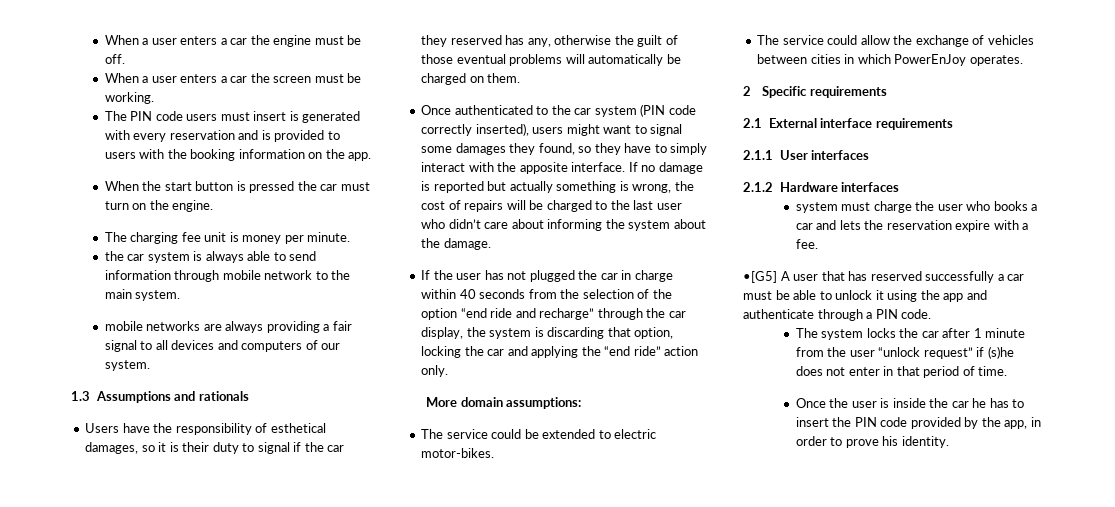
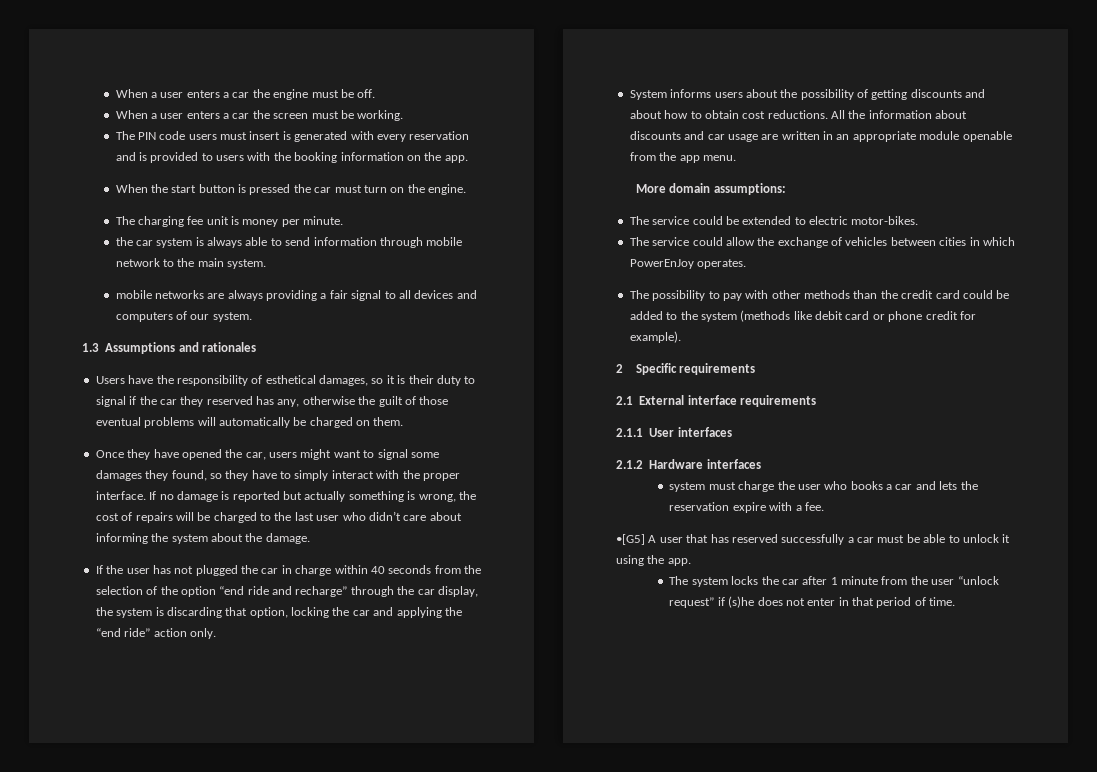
- 1.3 Assumptions and rationals
+ 1.3 Assumptions and rationales
- Once authenticated to the car system (PIN code correctly inserted), users might want to signal some damages they found, so they have to simply interact with the apposite interface.
+ Once they have opened the car, users might want to signal some damages they found, so they have to simply interact with the proper interface.
+ System informs users about the possibility of getting discounts and about how to obtain cost reductions. All the information about discounts and car usage are written in an appropriate module openable from the app menu.
+ The possibility to pay with other methods than the credit card could be added to the system (methods like debit card or phone credit for example).
- •[G5] A user that has reserved successfully a car must be able to unlock it using the app and authenticate through a PIN code.
+ •[G5] A user that has reserved successfully a car must be able to unlock it using the app.
- Once the user is inside the car he has to insert the PIN code provided by the app, in order to prove his identity.

